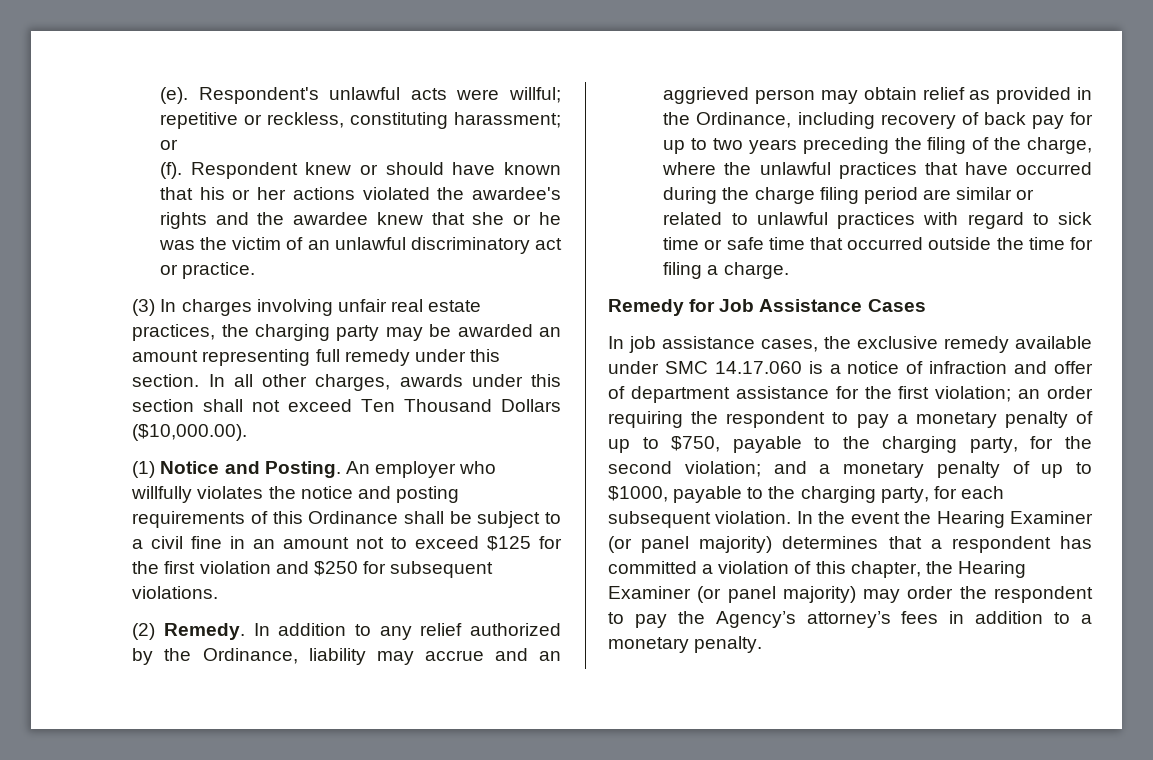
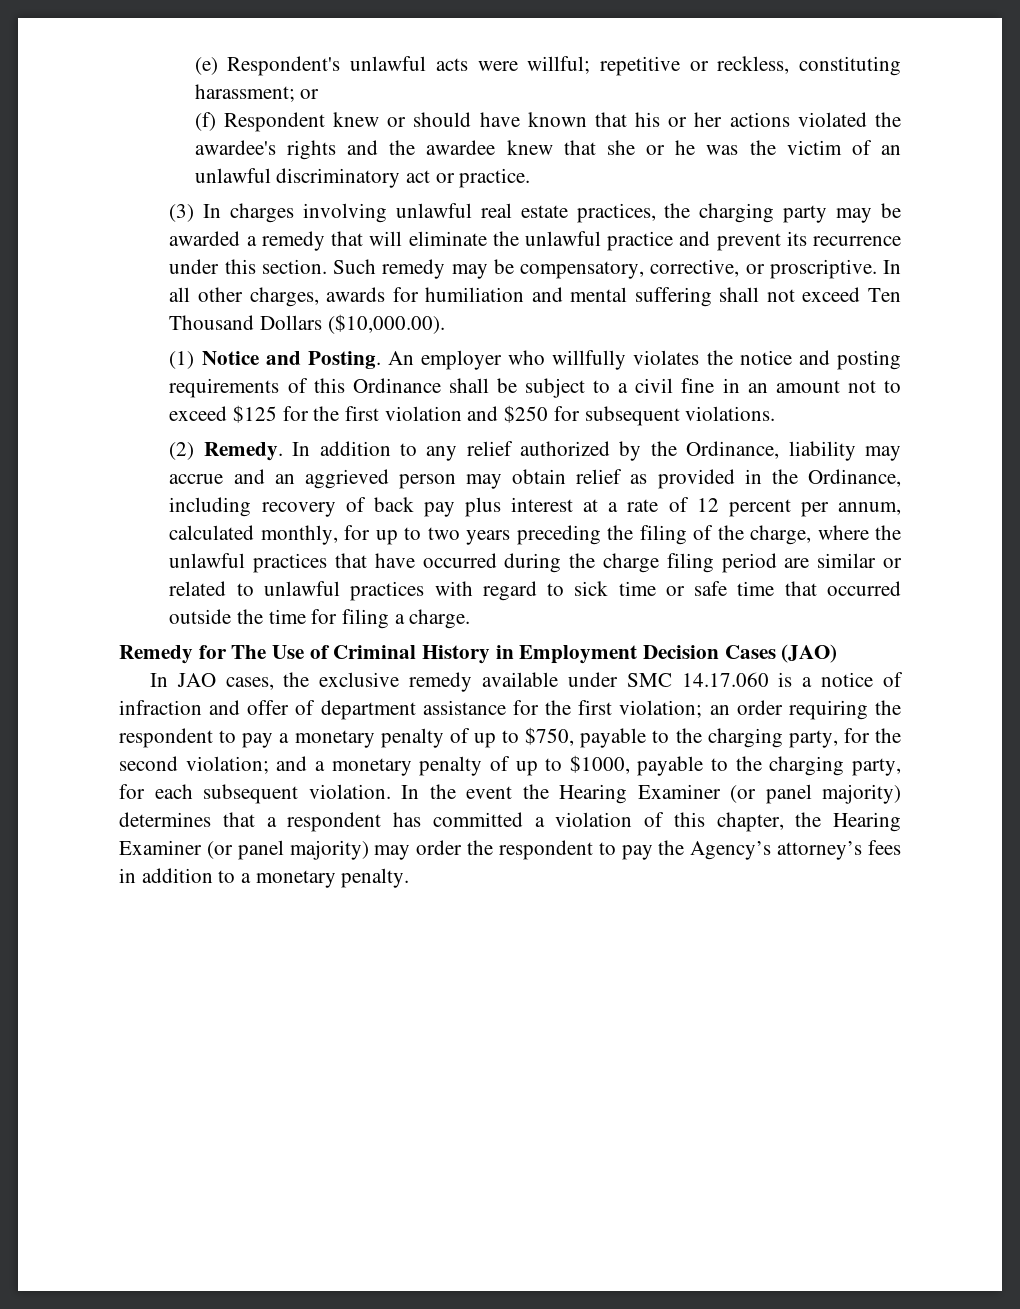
- (e). Respondent's unlawful acts were willful; repetitive or reckless, constituting harassment; or
+ (e) Respondent's unlawful acts were willful; repetitive or reckless, constituting harassment; or
- (f). Respondent knew or should have known that his or her actions violated the awardee's rights and the awardee knew that she or he was the victim of an unlawful discriminatory act or practice.
+ (f) Respondent knew or should have known that his or her actions violated the awardee's rights and the awardee knew that she or he was the victim of an unlawful discriminatory act or practice.
- (3) In charges involving unfair real estate practices, the charging party may be awarded an amount representing full remedy under this section.
+ (3) In charges involving unlawful real estate practices, the charging party may be awarded a remedy that will eliminate the unlawful practice and prevent its recurrence under this section. Such remedy may be compensatory, corrective, or proscriptive.
- In all other charges, awards under this section shall not exceed Ten Thousand Dollars ($10,000.00).
+ In all other charges, awards for humiliation and mental suffering shall not exceed Ten Thousand Dollars ($10,000.00).
- In addition to any relief authorized by the Ordinance, liability may accrue and an aggrieved person may obtain relief as provided in the Ordinance, including recovery of back pay for up to two years preceding the filing of the charge, where the unlawful practices that have occurred during the charge filing period are similar or related to unlawful practices with regard to sick time or safe time that occurred outside the time for filing a charge.
+ In addition to any relief authorized by the Ordinance, liability may accrue and an aggrieved person may obtain relief as provided in the Ordinance, including recovery of back pay plus interest at a rate of 12 percent per annum, calculated monthly, for up to two years preceding the filing of the charge, where the unlawful practices that have occurred during the charge filing period are similar or related to unlawful practices with regard to sick time or safe time that occurred outside the time for filing a charge.
- Remedy for Job Assistance Cases
- In job assistance cases, the exclusive remedy available under SMC 14.17.060 is a notice of infraction and offer of department assistance for the first violation;
+ Remedy for The Use of Criminal History in Employment Decision Cases (JAO)
+ In JAO cases, the exclusive remedy available under SMC 14.17.060 is a notice of infraction and offer of department assistance for the first violation;

